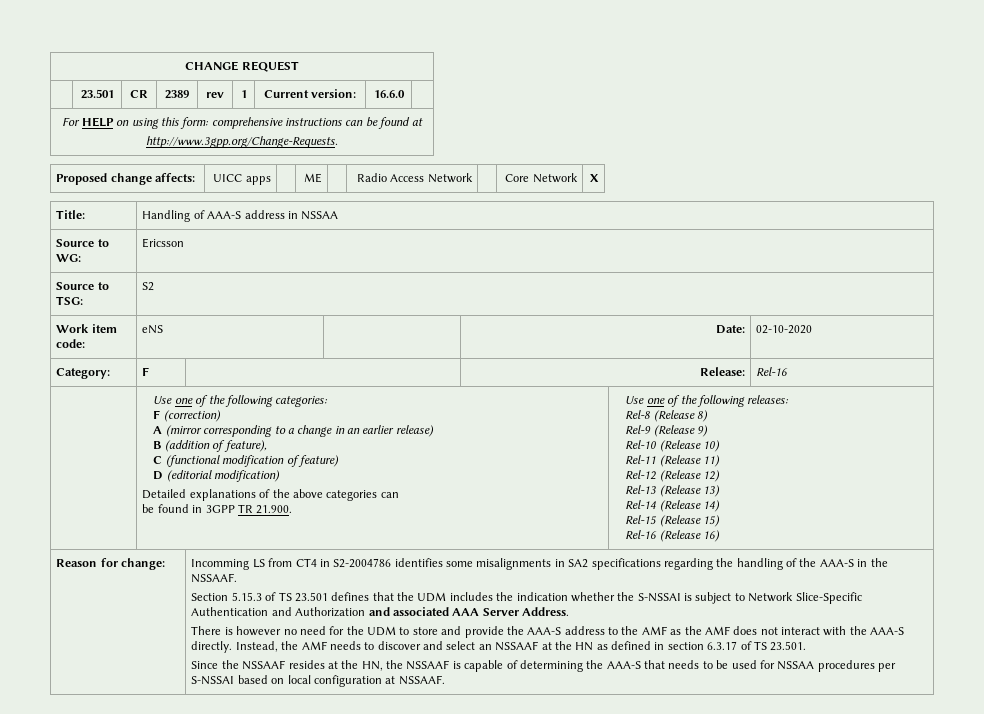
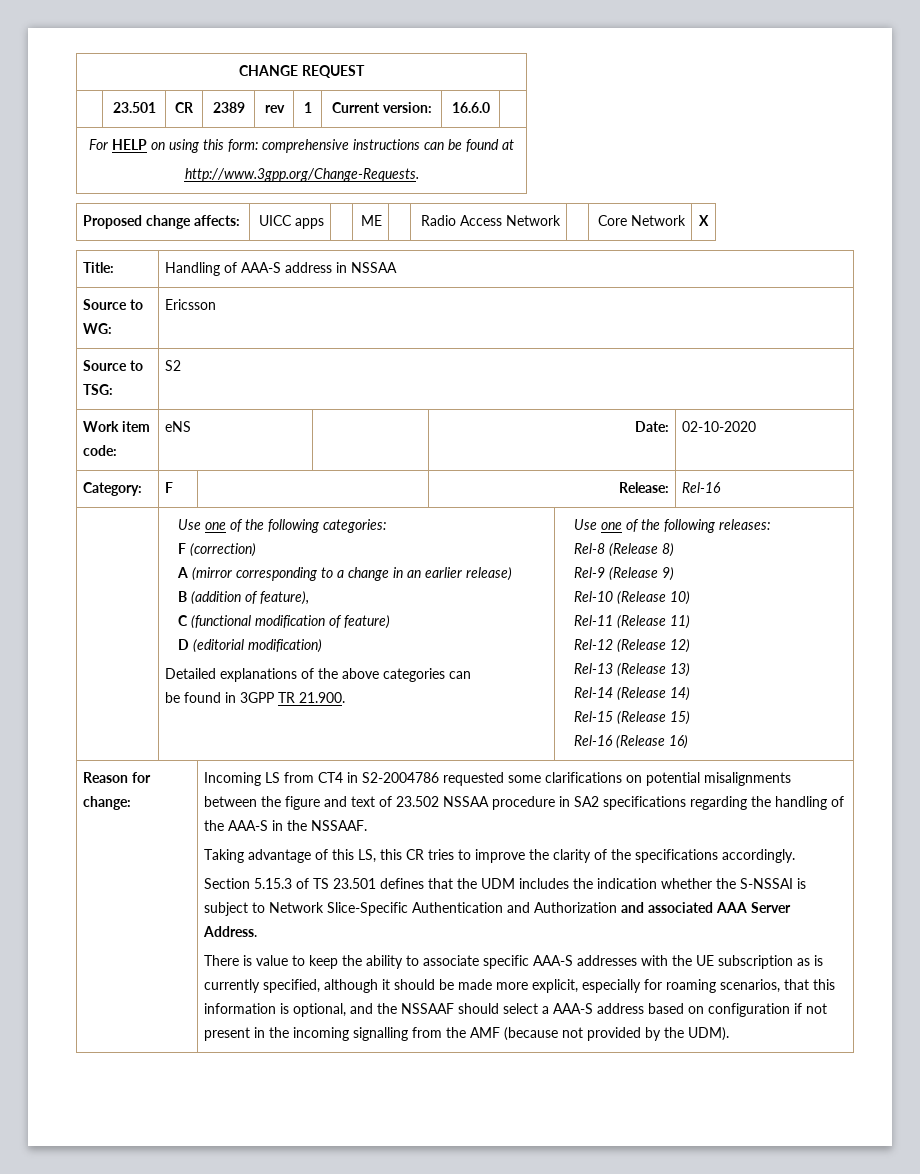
- Incomming LS from CT4 in S2-2004786 identifies some misalignments in SA2 specifications regarding the handling of the AAA-S in the NSSAAF.
+ Incoming LS from CT4 in S2-2004786 requested some clarifications on potential misalignments between the figure and text of 23.502 NSSAA procedure in SA2 specifications regarding the handling of the AAA-S in the NSSAAF.
+ Taking advantage of this LS, this CR tries to improve the clarity of the specifications accordingly.
- There is however no need for the UDM to store and provide the AAA-S address to the AMF as the AMF does not interact with the AAA-S directly. Instead, the AMF needs to discover and select an NSSAAF at the HN as defined in section 6.3.17 of TS 23.501.
- Since the NSSAAF resides at the HN, the NSSAAF is capable of determining the AAA-S that needs to be used for NSSAA procedures per S-NSSAI based on local configuration at NSSAAF.
+ There is value to keep the ability to associate specific AAA-S addresses with the UE subscription as is currently specified, although it should be made more explicit, especially for roaming scenarios, that this information is optional, and the NSSAAF should select a AAA-S address based on configuration if not present in the incoming signalling from the AMF (because not provided by the UDM).

